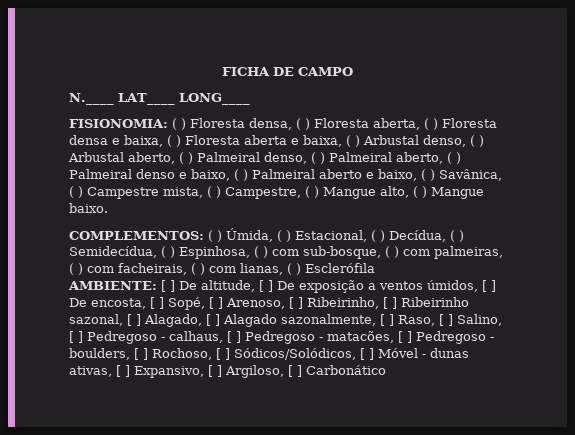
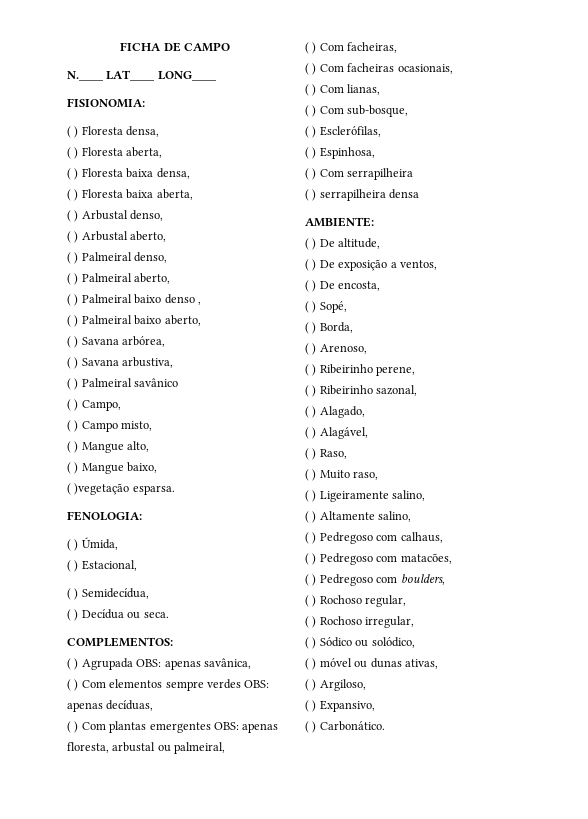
- FISIONOMIA: ( ) Floresta densa, ( ) Floresta aberta, ( ) Floresta densa e baixa, ( ) Floresta aberta e baixa, ( ) Arbustal denso, ( ) Arbustal aberto, ( ) Palmeiral denso, ( ) Palmeiral aberto, ( ) Palmeiral denso e baixo, ( ) Palmeiral aberto e baixo, ( ) Savânica, ( ) Campestre mista, ( ) Campestre, ( ) Mangue alto, ( ) Mangue baixo.
- COMPLEMENTOS: ( ) Úmida, ( ) Estacional, ( ) Decídua, ( ) Semidecídua, ( ) Espinhosa, ( ) com sub-bosque, ( ) com palmeiras, ( ) com facheirais, ( ) com lianas, ( ) Esclerófila
- AMBIENTE: [ ] De altitude, [ ] De exposição a ventos úmidos, [ ] De encosta, [ ] Sopé, [ ] Arenoso, [ ] Ribeirinho, [ ] Ribeirinho sazonal, [ ] Alagado, [ ] Alagado sazonalmente, [ ] Raso, [ ] Salino, [ ] Pedregoso - calhaus, [ ] Pedregoso - matacões, [ ] Pedregoso - boulders, [ ] Rochoso, [ ] Sódicos/Solódicos, [ ] Móvel - dunas ativas, [ ] Expansivo, [ ] Argiloso, [ ] Carbonático
+ FISIONOMIA:
+ ( ) Floresta densa,
+ ( ) Floresta aberta,
+ ( ) Floresta baixa densa,
+ ( ) Floresta baixa aberta,
+ ( ) Arbustal denso,
+ ( ) Arbustal aberto,
+ ( ) Palmeiral denso,
+ ( ) Palmeiral aberto,
+ ( ) Palmeiral baixo denso ,
+ ( ) Palmeiral baixo aberto,
+ ( ) Savana arbórea,
+ ( ) Savana arbustiva,
+ ( ) Palmeiral savânico
+ ( ) Campo,
+ ( ) Campo misto,
+ ( ) Mangue alto,
+ ( ) Mangue baixo,
+ ( )vegetação esparsa.
+ FENOLOGIA:
+ ( ) Úmida,
+ ( ) Estacional,
+ ( ) Semidecídua,
+ ( ) Decídua ou seca.
+ COMPLEMENTOS:
+ ( ) Agrupada OBS: apenas savânica,
+ ( ) Com elementos sempre verdes OBS: apenas decíduas,
+ ( ) Com plantas emergentes OBS: apenas floresta, arbustal ou palmeiral,
+ ( ) Com facheiras,
+ ( ) Com facheiras ocasionais,
+ ( ) Com lianas,
+ ( ) Com sub-bosque,
+ ( ) Esclerófilas,
+ ( ) Espinhosa,
+ ( ) Com serrapilheira
+ ( ) serrapilheira densa
+ AMBIENTE:
+ ( ) De altitude,
+ ( ) De exposição a ventos,
+ ( ) De encosta,
+ ( ) Sopé,
+ ( ) Borda,
+ ( ) Arenoso,
+ ( ) Ribeirinho perene,
+ ( ) Ribeirinho sazonal,
+ ( ) Alagado,
+ ( ) Alagável,
+ ( ) Raso,
+ ( ) Muito raso,
+ ( ) Ligeiramente salino,
+ ( ) Altamente salino,
+ ( ) Pedregoso com calhaus,
+ ( ) Pedregoso com matacões,
+ ( ) Pedregoso com boulders,
+ ( ) Rochoso regular,
+ ( ) Rochoso irregular,
+ ( ) Sódico ou solódico,
+ ( ) móvel ou dunas ativas,
+ ( ) Argiloso,
+ ( ) Expansivo,
+ ( ) Carbonático.

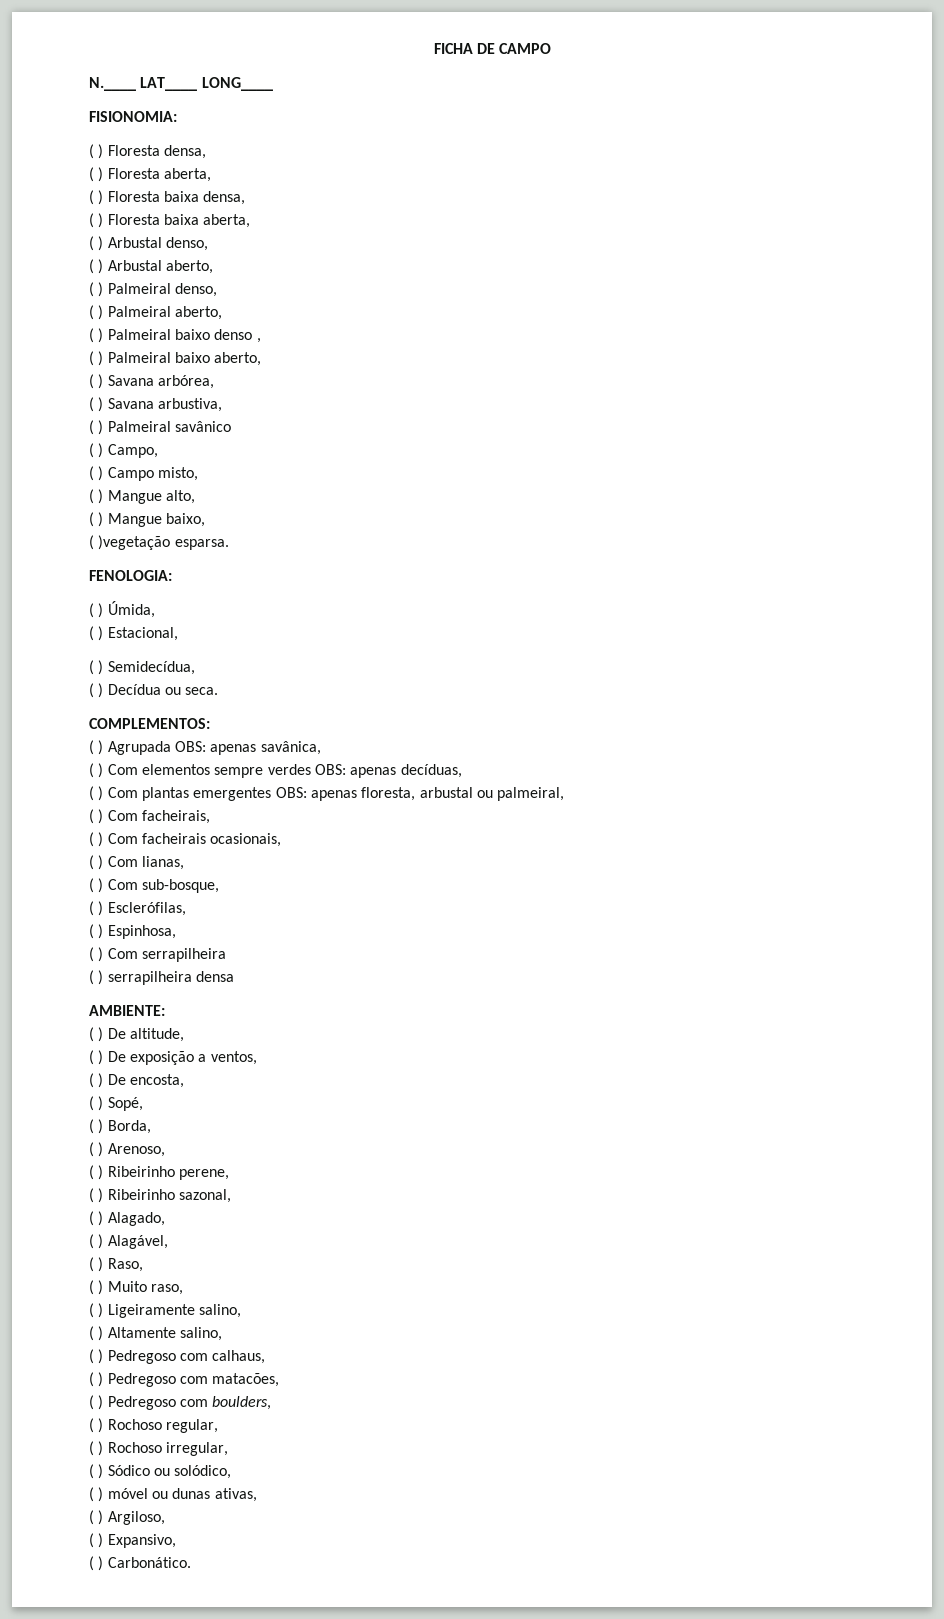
- ( ) Com facheiras,
- ( ) Com facheiras ocasionais,
+ ( ) Com facheirais,
+ ( ) Com facheirais ocasionais,

